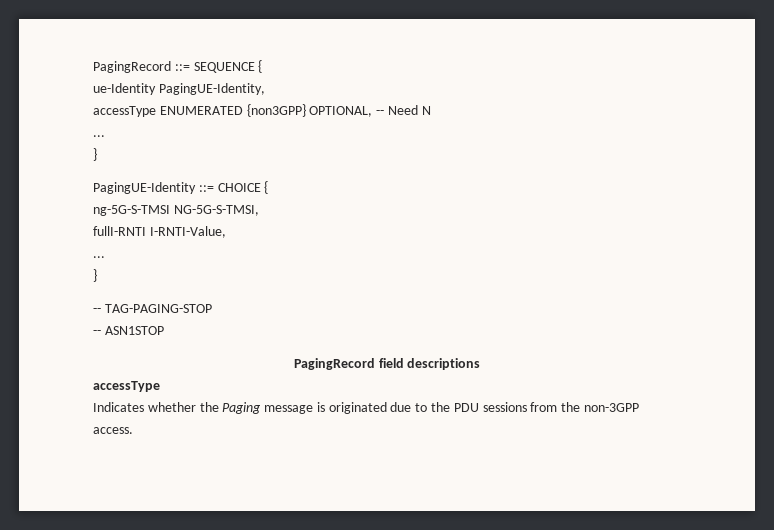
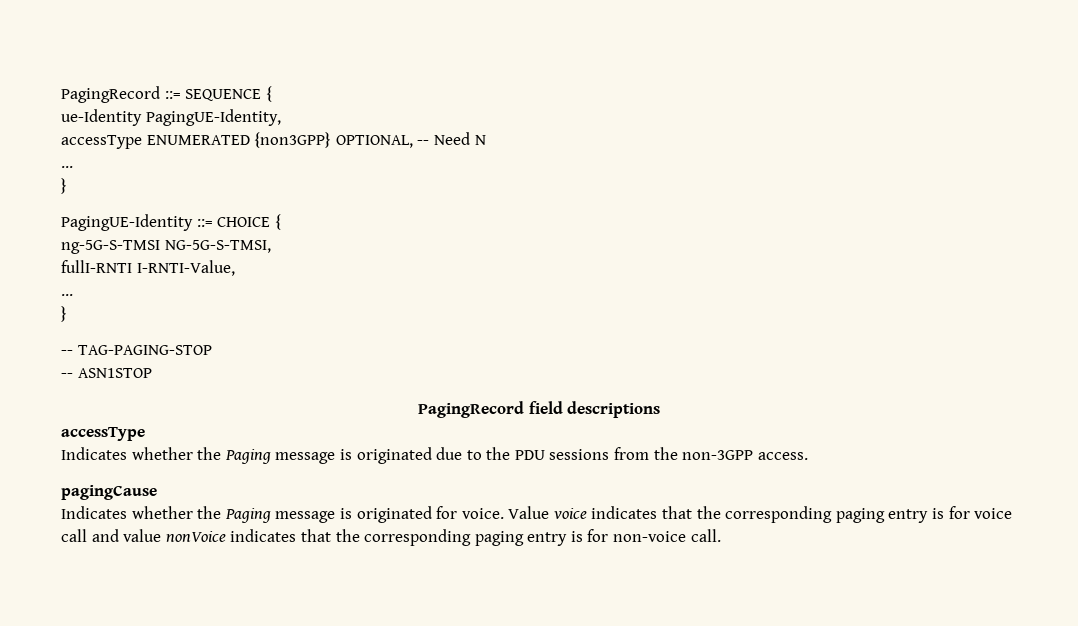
+ pagingCause
+ Indicates whether the Paging message is originated for voice. Value voice indicates that the corresponding paging entry is for voice call and value nonVoice indicates that the corresponding paging entry is for non-voice call.

